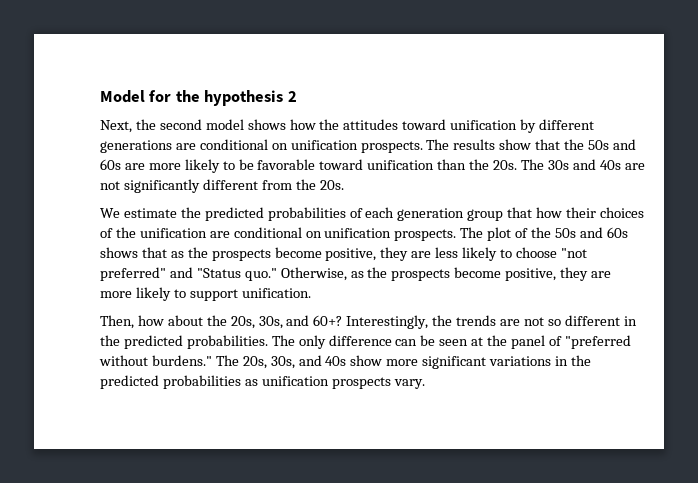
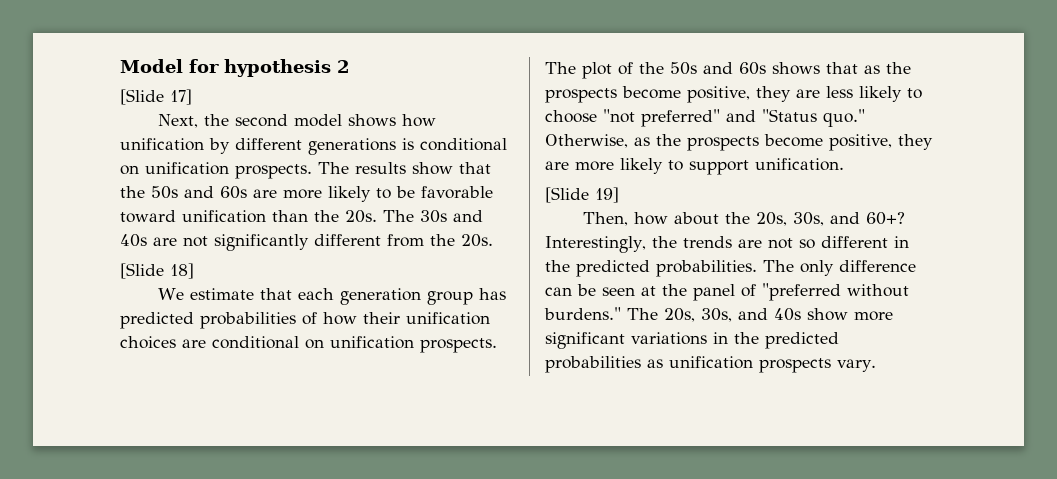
- Model for the hypothesis 2
+ Model for hypothesis 2
+ [Slide 17]
- Next, the second model shows how the attitudes toward unification by different generations are conditional on unification prospects.
+ Next, the second model shows how unification by different generations is conditional on unification prospects.
+ [Slide 18]
- We estimate the predicted probabilities of each generation group that how their choices of the unification are conditional on unification prospects.
+ We estimate that each generation group has predicted probabilities of how their unification choices are conditional on unification prospects.
+ [Slide 19]

